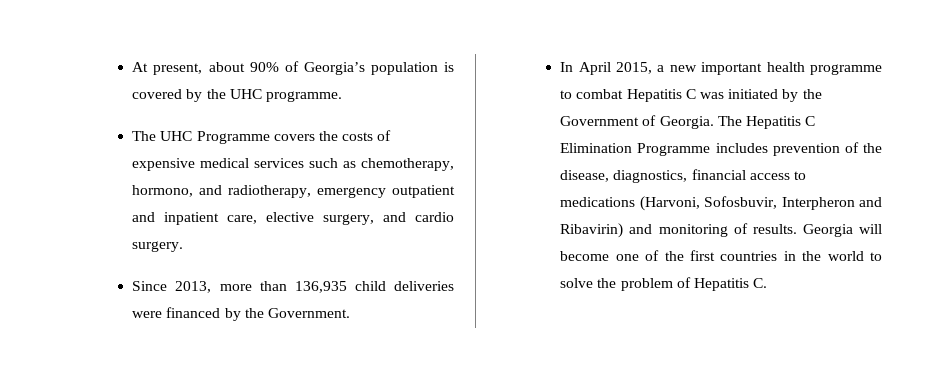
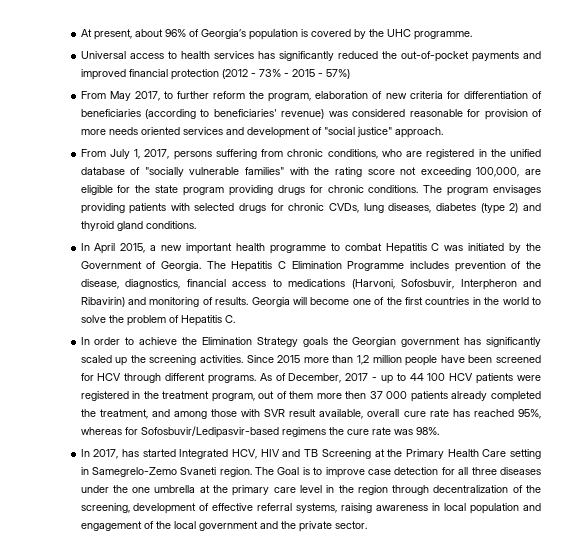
- At present, about 90% of Georgia’s population is covered by the UHC programme.
+ At present, about 96% of Georgia’s population is covered by the UHC programme.
- The UHC Programme covers the costs of expensive medical services such as chemotherapy, hormono, and radiotherapy, emergency outpatient and inpatient care, elective surgery, and cardio surgery.
- Since 2013, more than 136,935 child deliveries were financed by the Government.
+ Universal access to health services has significantly reduced the out-of-pocket payments and improved financial protection (2012 - 73% - 2015 - 57%)
+ From May 2017, to further reform the program, elaboration of new criteria for differentiation of beneficiaries (according to beneficiaries' revenue) was considered reasonable for provision of more needs oriented services and development of "social justice" approach.
+ From July 1, 2017, persons suffering from chronic conditions, who are registered in the unified database of "socially vulnerable families" with the rating score not exceeding 100,000, are eligible for the state program providing drugs for chronic conditions. The program envisages providing patients with selected drugs for chronic CVDs, lung diseases, diabetes (type 2) and thyroid gland conditions.
+ In order to achieve the Elimination Strategy goals the Georgian government has significantly scaled up the screening activities. Since 2015 more than 1,2 million people have been screened for HCV through different programs. As of December, 2017 - up to 44 100 HCV patients were registered in the treatment program, out of them more then 37 000 patients already completed the treatment, and among those with SVR result available, overall cure rate has reached 95%, whereas for Sofosbuvir/Ledipasvir-based regimens the cure rate was 98%.
+ In 2017, has started Integrated HCV, HIV and TB Screening at the Primary Health Care setting in Samegrelo-Zemo Svaneti region. The Goal is to improve case detection for all three diseases under the one umbrella at the primary care level in the region through decentralization of the screening, development of effective referral systems, raising awareness in local population and engagement of the local government and the private sector.

